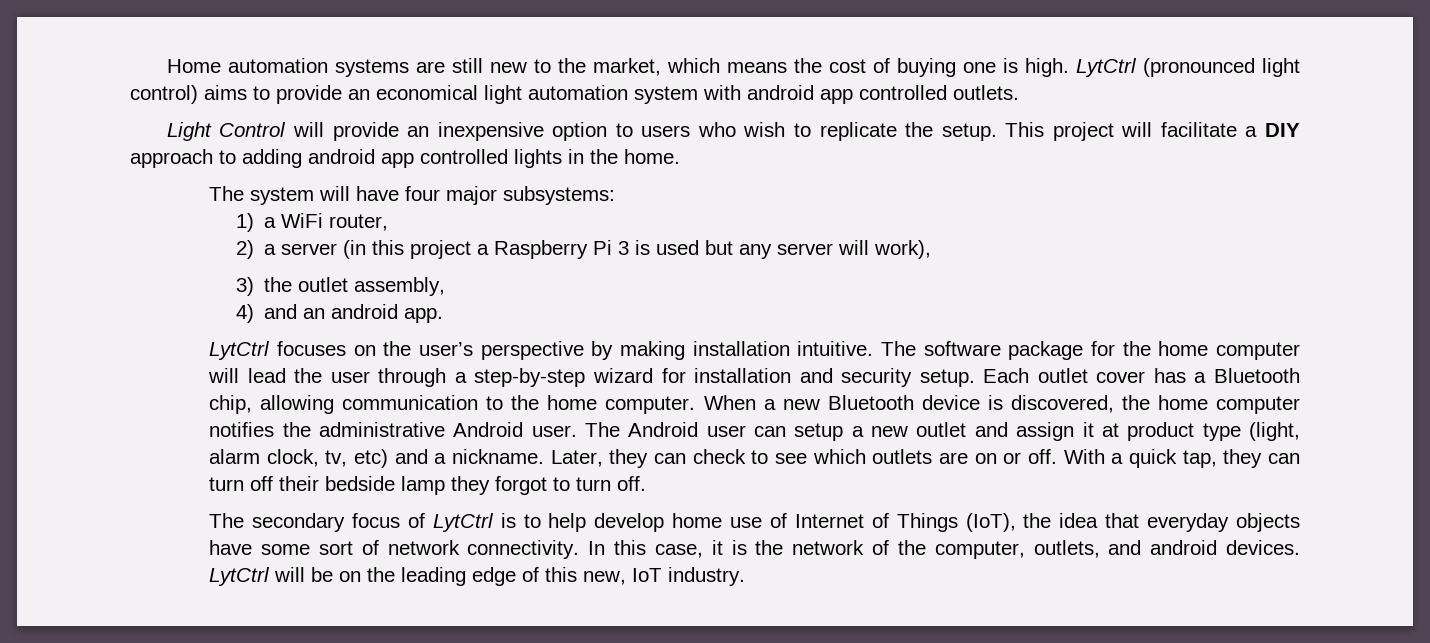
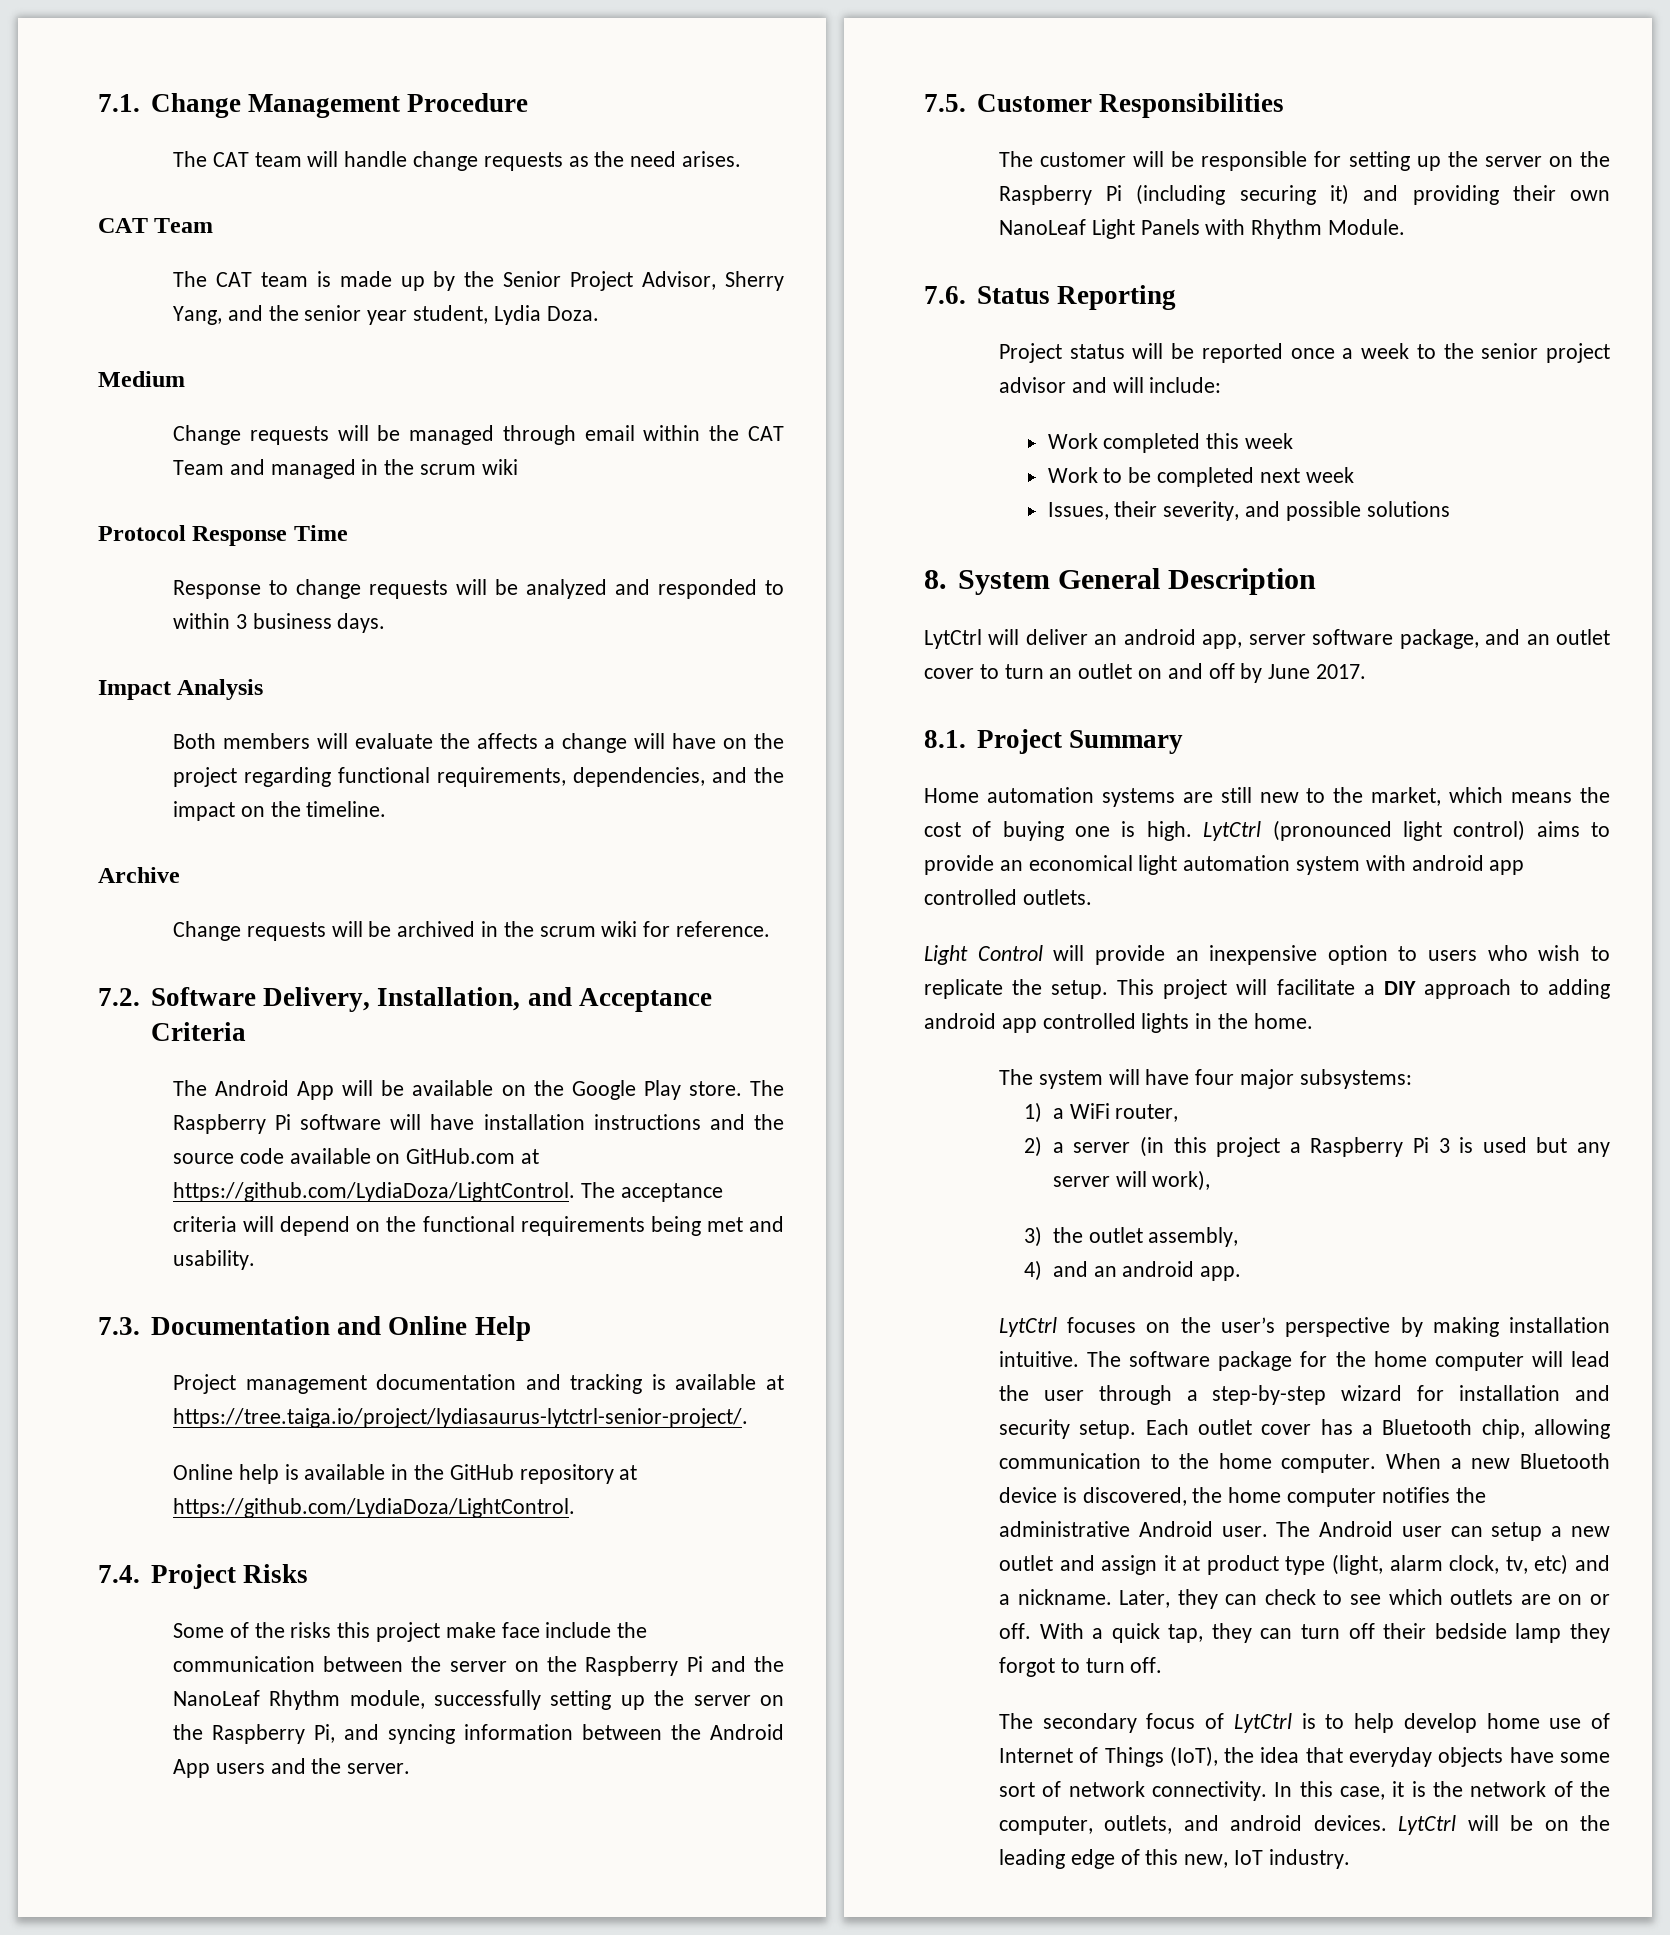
+ 7.1. Change Management Procedure
+ The CAT team will handle change requests as the need arises.
+ CAT Team
+ The CAT team is made up by the Senior Project Advisor, Sherry Yang, and the senior year student, Lydia Doza.
+ Medium
+ Change requests will be managed through email within the CAT Team and managed in the scrum wiki
+ Protocol Response Time
+ Response to change requests will be analyzed and responded to within 3 business days.
+ Impact Analysis
+ Both members will evaluate the affects a change will have on the project regarding functional requirements, dependencies, and the impact on the timeline.
+ Archive
+ Change requests will be archived in the scrum wiki for reference.
+ 7.2. Software Delivery, Installation, and Acceptance Criteria
+ The Android App will be available on the Google Play store. The Raspberry Pi software will have installation instructions and the source code available on GitHub.com at https://github.com/LydiaDoza/LightControl. The acceptance criteria will depend on the functional requirements being met and usability.
+ 7.3. Documentation and Online Help
+ Project management documentation and tracking is available at https://tree.taiga.io/project/lydiasaurus-lytctrl-senior-project/.
+ Online help is available in the GitHub repository at https://github.com/LydiaDoza/LightControl.
+ 7.4. Project Risks
+ Some of the risks this project make face include the communication between the server on the Raspberry Pi and the NanoLeaf Rhythm module, successfully setting up the server on the Raspberry Pi, and syncing information between the Android App users and the server.
+ 7.5. Customer Responsibilities
+ The customer will be responsible for setting up the server on the Raspberry Pi (including securing it) and providing their own NanoLeaf Light Panels with Rhythm Module.
+ 7.6. Status Reporting
+ Project status will be reported once a week to the senior project advisor and will include:
+ Work completed this week
+ Work to be completed next week
+ Issues, their severity, and possible solutions
+ 8. System General Description
+ LytCtrl will deliver an android app, server software package, and an outlet cover to turn an outlet on and off by June 2017.
+ 8.1. Project Summary

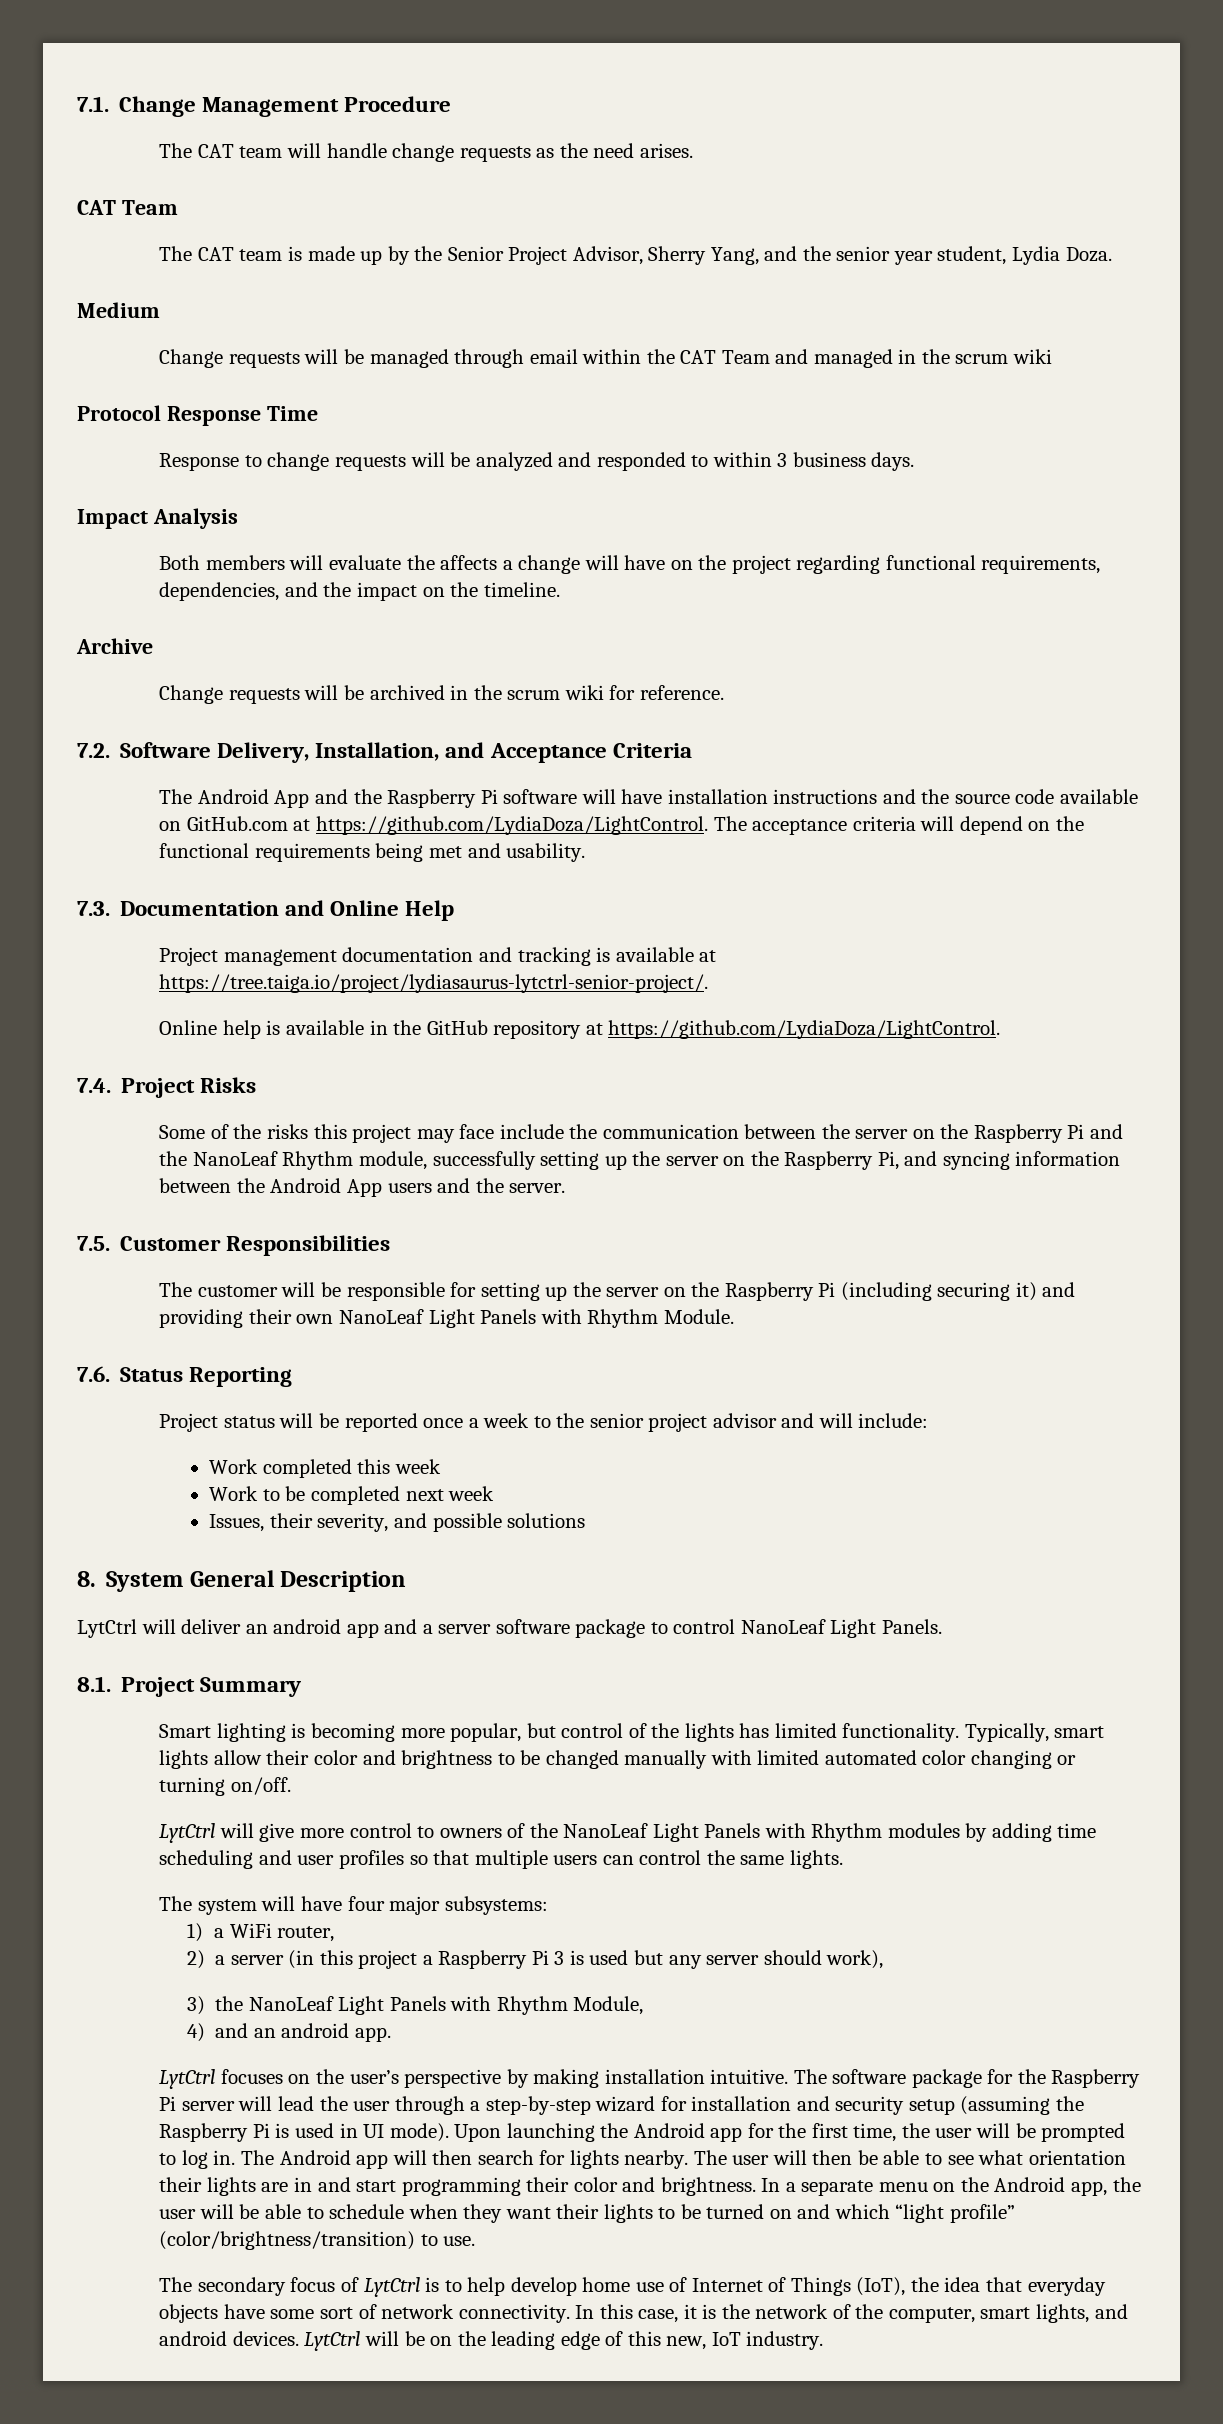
- The Android App will be available on the Google Play store. The Raspberry Pi software will have installation instructions and the source code available on GitHub.com at https://github.com/LydiaDoza/LightControl. The acceptance criteria will depend on the functional requirements being met and usability.
+ The Android App and the Raspberry Pi software will have installation instructions and the source code available on GitHub.com at https://github.com/LydiaDoza/LightControl. The acceptance criteria will depend on the functional requirements being met and usability.
- Some of the risks this project make face include the communication between the server on the Raspberry Pi and the NanoLeaf Rhythm module, successfully setting up the server on the Raspberry Pi, and syncing information between the Android App users and the server.
+ Some of the risks this project may face include the communication between the server on the Raspberry Pi and the NanoLeaf Rhythm module, successfully setting up the server on the Raspberry Pi, and syncing information between the Android App users and the server.
- LytCtrl will deliver an android app, server software package, and an outlet cover to turn an outlet on and off by June 2017.
+ LytCtrl will deliver an android app and a server software package to control NanoLeaf Light Panels.
  8.1. Project Summary
- Home automation systems are still new to the market, which means the cost of buying one is high. LytCtrl (pronounced light control) aims to provide an economical light automation system with android app controlled outlets.
- Light Control will provide an inexpensive option to users who wish to replicate the setup. This project will facilitate a DIY approach to adding android app controlled lights in the home.
+ Smart lighting is becoming more popular, but control of the lights has limited functionality. Typically, smart lights allow their color and brightness to be changed manually with limited automated color changing or turning on/off.
+ LytCtrl will give more control to owners of the NanoLeaf Light Panels with Rhythm modules by adding time scheduling and user profiles so that multiple users can control the same lights.
- 2) a server (in this project a Raspberry Pi 3 is used but any server will work),
+ 2) a server (in this project a Raspberry Pi 3 is used but any server should work),
- 3) the outlet assembly,
+ 3) the NanoLeaf Light Panels with Rhythm Module,
- The software package for the home computer will lead the user through a step-by-step wizard for installation and security setup. Each outlet cover has a Bluetooth chip, allowing communication to the home computer. When a new Bluetooth device is discovered, the home computer notifies the administrative Android user. The Android user can setup a new outlet and assign it at product type (light, alarm clock, tv, etc) and a nickname. Later, they can check to see which outlets are on or off. With a quick tap, they can turn off their bedside lamp they forgot to turn off.
+ The software package for the Raspberry Pi server will lead the user through a step-by-step wizard for installation and security setup (assuming the Raspberry Pi is used in UI mode). Upon launching the Android app for the first time, the user will be prompted to log in. The Android app will then search for lights nearby. The user will then be able to see what orientation their lights are in and start programming their color and brightness. In a separate menu on the Android app, the user will be able to schedule when they want their lights to be turned on and which “light profile” (color/brightness/transition) to use.
- In this case, it is the network of the computer, outlets, and android devices.
+ In this case, it is the network of the computer, smart lights, and android devices.

